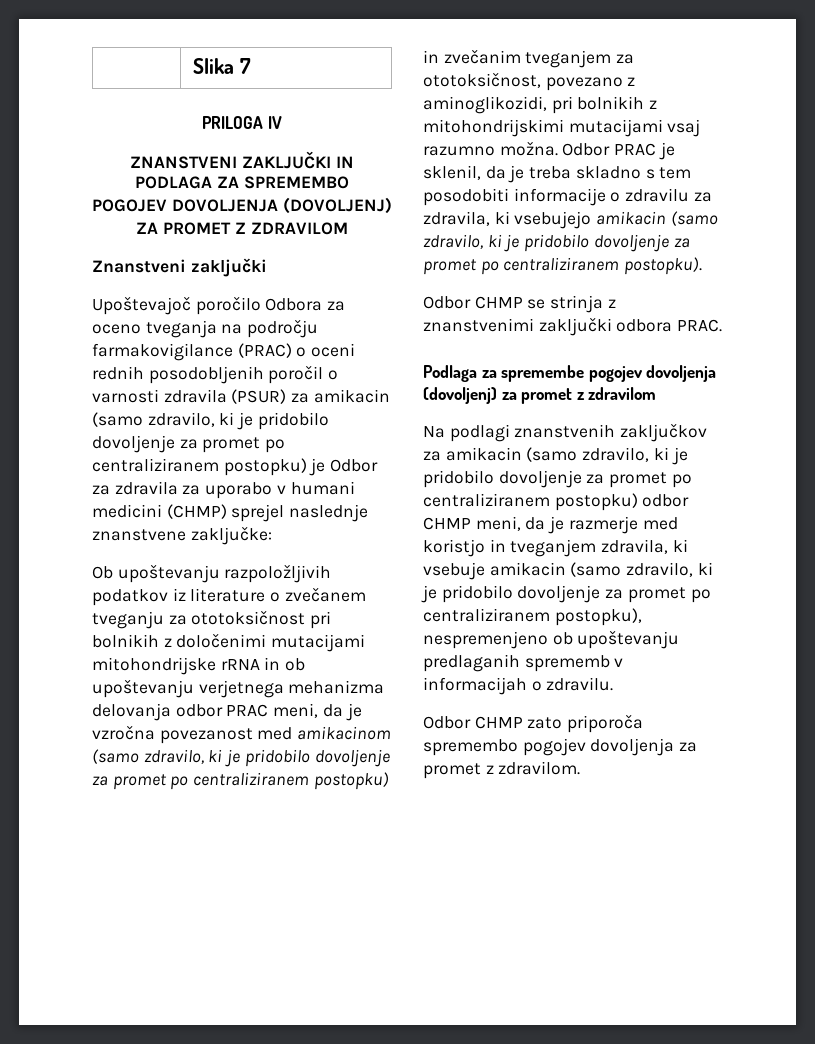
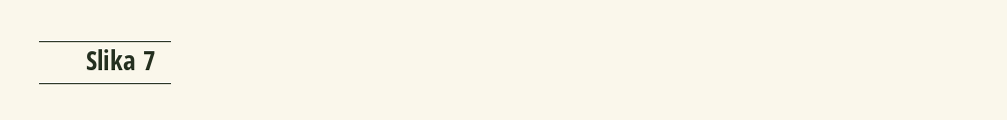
- PRILOGA IV
- ZNANSTVENI ZAKLJUČKI IN PODLAGA ZA SPREMEMBO
- POGOJEV DOVOLJENJA (DOVOLJENJ) ZA PROMET Z ZDRAVILOM
- Znanstveni zaključki
- Upoštevajoč poročilo Odbora za oceno tveganja na področju farmakovigilance (PRAC) o oceni rednih posodobljenih poročil o varnosti zdravila (PSUR) za amikacin (samo zdravilo, ki je pridobilo dovoljenje za promet po centraliziranem postopku) je Odbor za zdravila za uporabo v humani medicini (CHMP) sprejel naslednje znanstvene zaključke:
- Ob upoštevanju razpoložljivih podatkov iz literature o zvečanem tveganju za ototoksičnost pri bolnikih z določenimi mutacijami mitohondrijske rRNA in ob upoštevanju verjetnega mehanizma delovanja odbor PRAC meni, da je vzročna povezanost med amikacinom (samo zdravilo, ki je pridobilo dovoljenje za promet po centraliziranem postopku) in zvečanim tveganjem za ototoksičnost, povezano z aminoglikozidi, pri bolnikih z mitohondrijskimi mutacijami vsaj razumno možna. Odbor PRAC je sklenil, da je treba skladno s tem posodobiti informacije o zdravilu za zdravila, ki vsebujejo amikacin (samo zdravilo, ki je pridobilo dovoljenje za promet po centraliziranem postopku).
- Odbor CHMP se strinja z znanstvenimi zaključki odbora PRAC.
- Podlaga za spremembe pogojev dovoljenja (dovoljenj) za promet z zdravilom
- Na podlagi znanstvenih zaključkov za amikacin (samo zdravilo, ki je pridobilo dovoljenje za promet po centraliziranem postopku) odbor CHMP meni, da je razmerje med koristjo in tveganjem zdravila, ki vsebuje amikacin (samo zdravilo, ki je pridobilo dovoljenje za promet po centraliziranem postopku), nespremenjeno ob upoštevanju predlaganih sprememb v informacijah o zdravilu.
- Odbor CHMP zato priporoča spremembo pogojev dovoljenja za promet z zdravilom.

